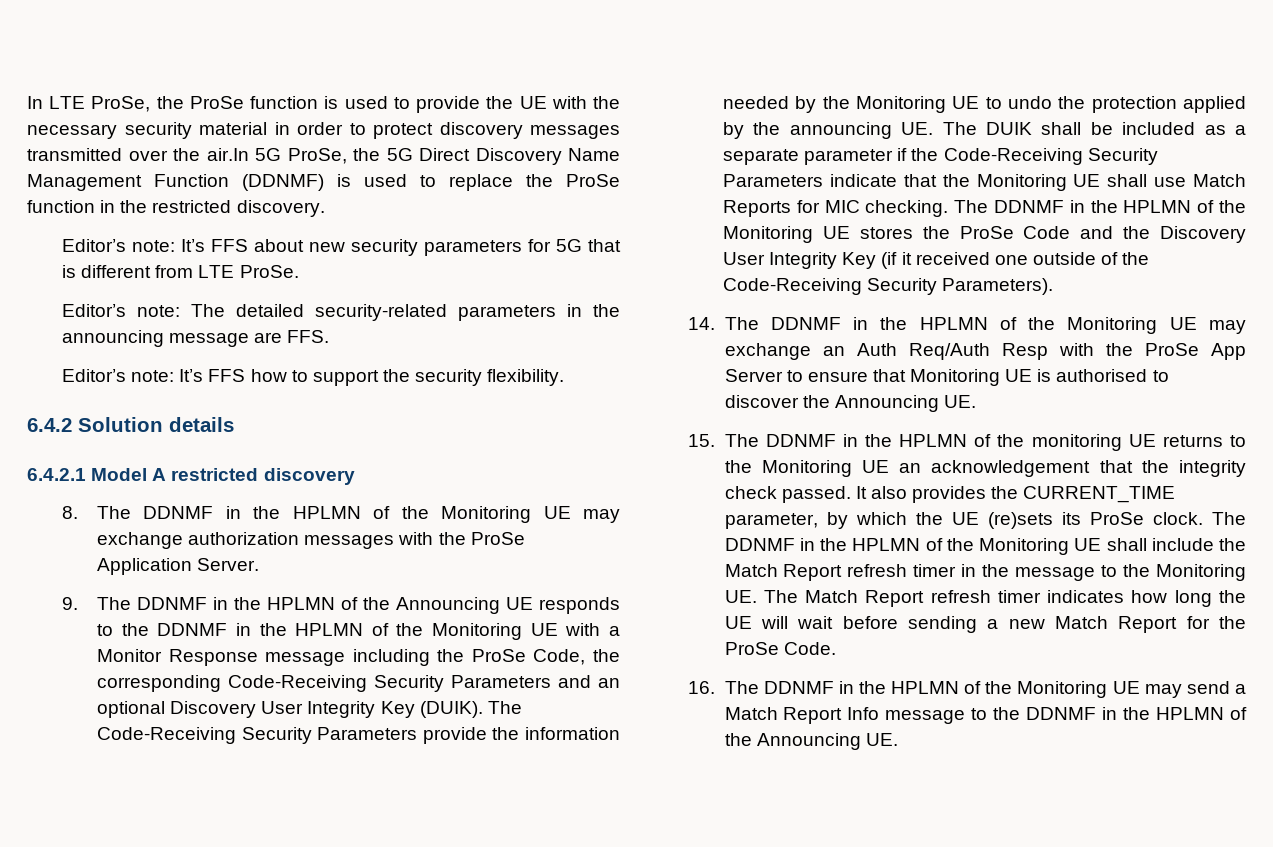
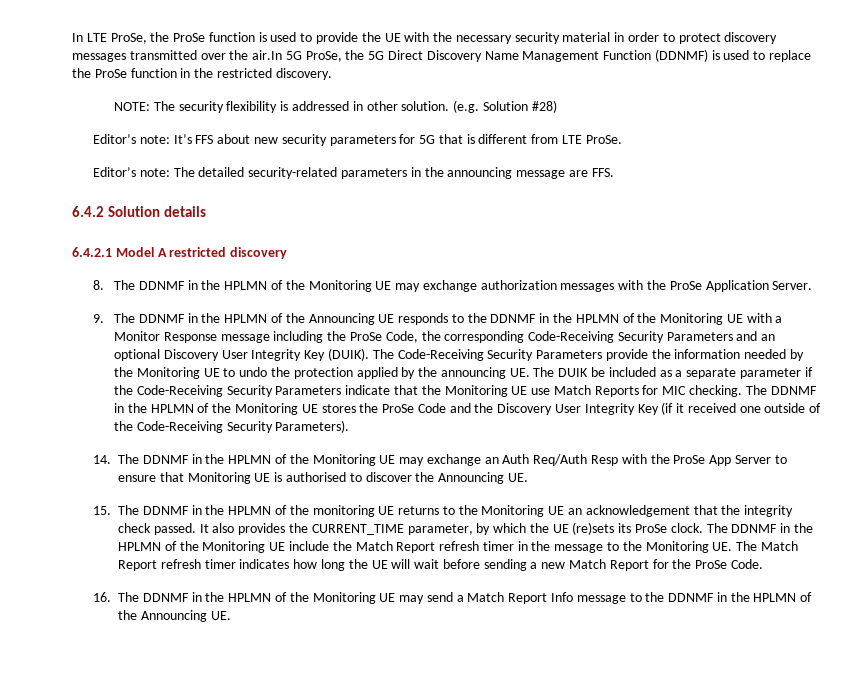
+ NOTE: The security flexibility is addressed in other solution. (e.g. Solution #28)
- Editor’s note: It’s FFS how to support the security flexibility.
- The Code-Receiving Security Parameters provide the information needed by the Monitoring UE to undo the protection applied by the announcing UE. The DUIK shall be included as a separate parameter if the Code-Receiving Security Parameters indicate that the Monitoring UE shall use Match Reports for MIC checking.
+ The Code-Receiving Security Parameters provide the information needed by the Monitoring UE to undo the protection applied by the announcing UE. The DUIK be included as a separate parameter if the Code-Receiving Security Parameters indicate that the Monitoring UE use Match Reports for MIC checking.
- The DDNMF in the HPLMN of the Monitoring UE shall include the Match Report refresh timer in the message to the Monitoring UE. The Match Report refresh timer indicates how long the UE will wait before sending a new Match Report for the ProSe Code.
+ The DDNMF in the HPLMN of the Monitoring UE include the Match Report refresh timer in the message to the Monitoring UE. The Match Report refresh timer indicates how long the UE will wait before sending a new Match Report for the ProSe Code.

